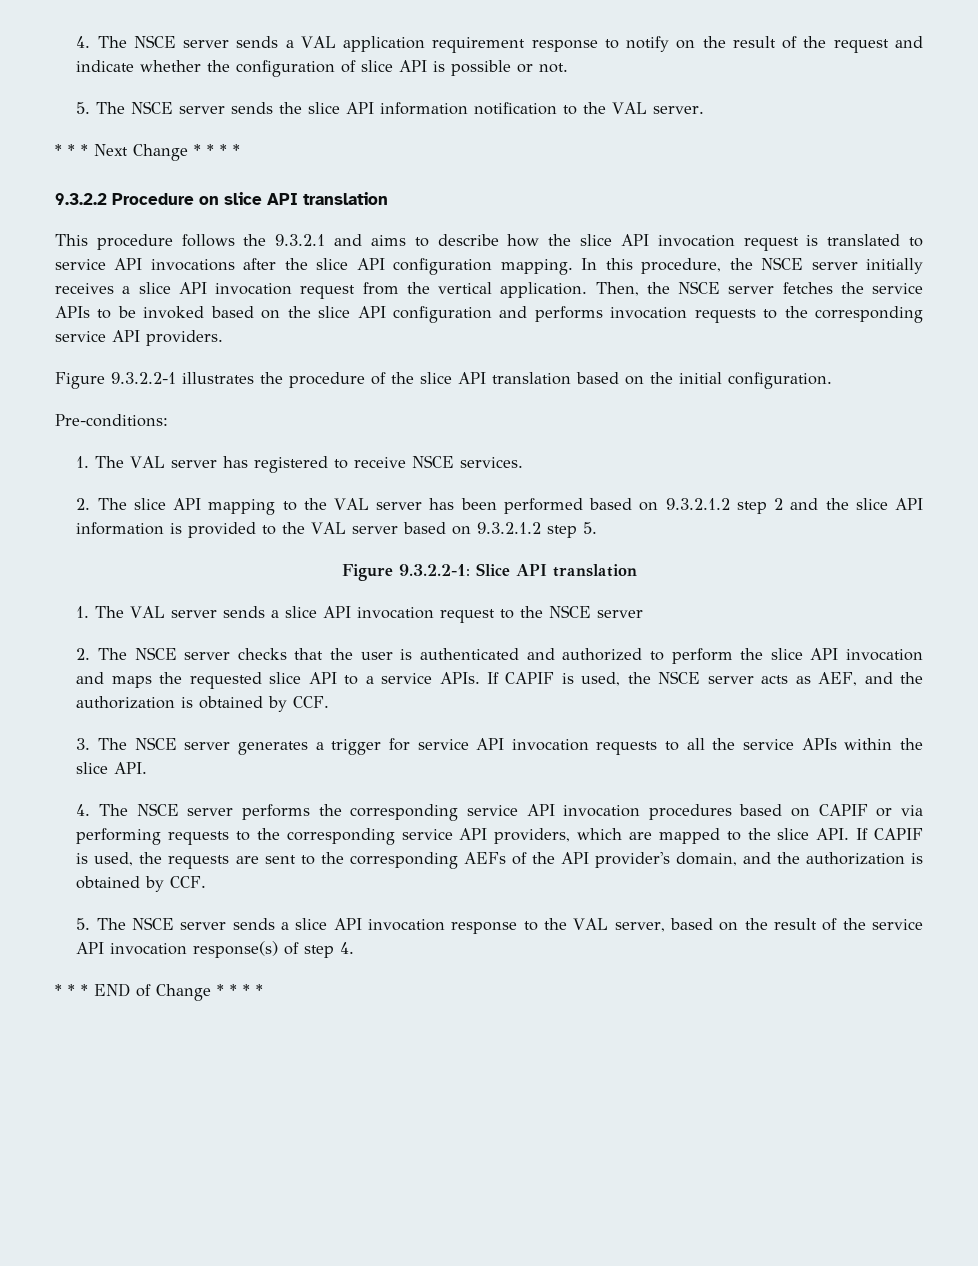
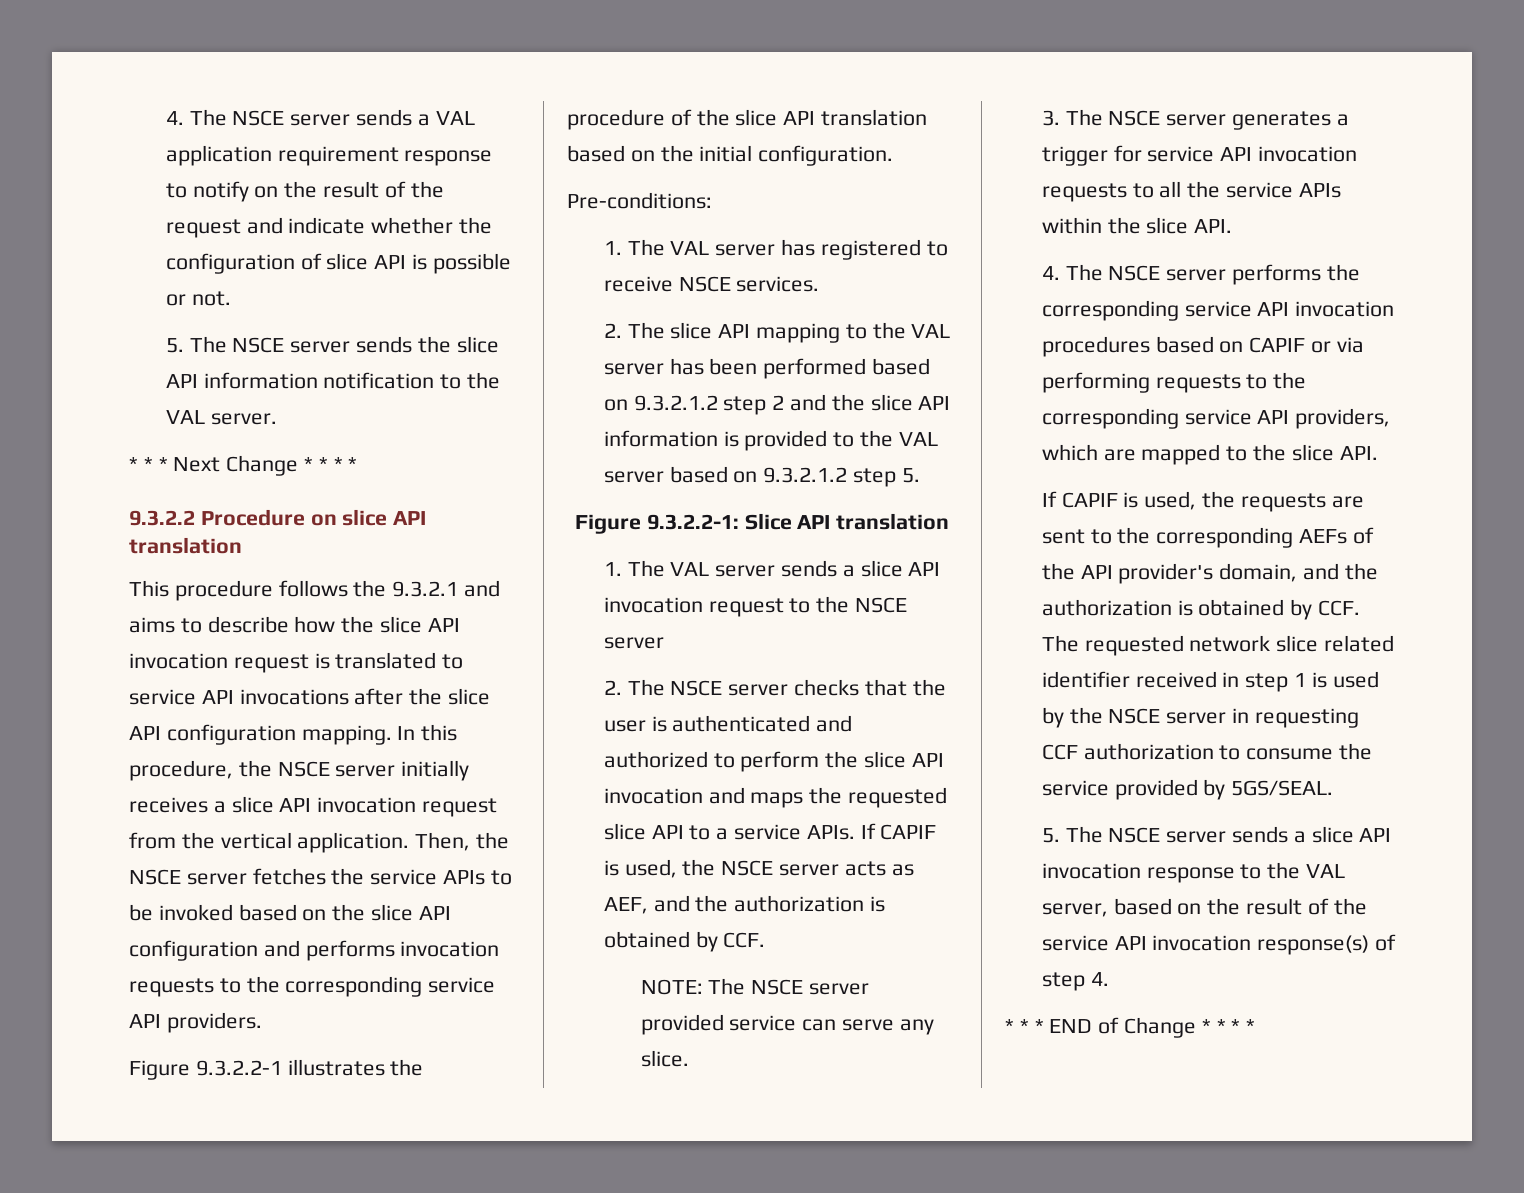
+ NOTE: The NSCE server provided service can serve any slice.
- 4. The NSCE server performs the corresponding service API invocation procedures based on CAPIF or via performing requests to the corresponding service API providers, which are mapped to the slice API. If CAPIF is used, the requests are sent to the corresponding AEFs of the API provider's domain, and the authorization is obtained by CCF.
+ 4. The NSCE server performs the corresponding service API invocation procedures based on CAPIF or via performing requests to the corresponding service API providers, which are mapped to the slice API.
+ If CAPIF is used, the requests are sent to the corresponding AEFs of the API provider's domain, and the authorization is obtained by CCF. The requested network slice related identifier received in step 1 is used by the NSCE server in requesting CCF authorization to consume the service provided by 5GS/SEAL.

